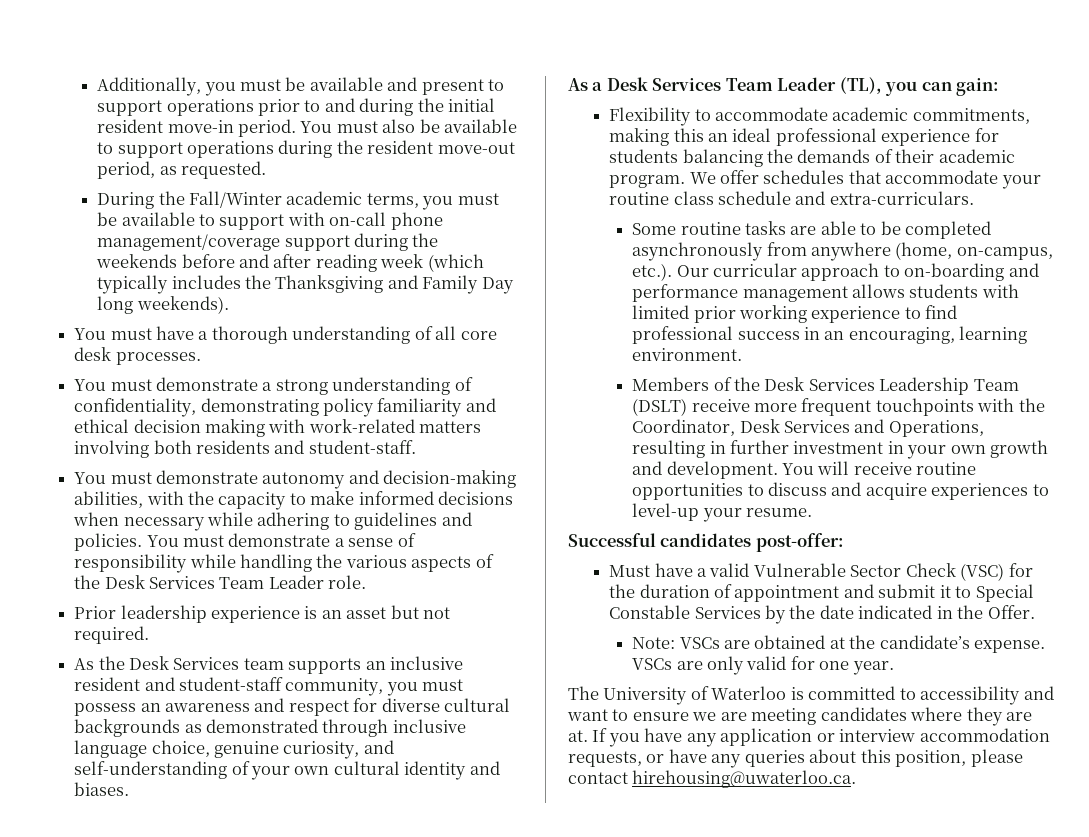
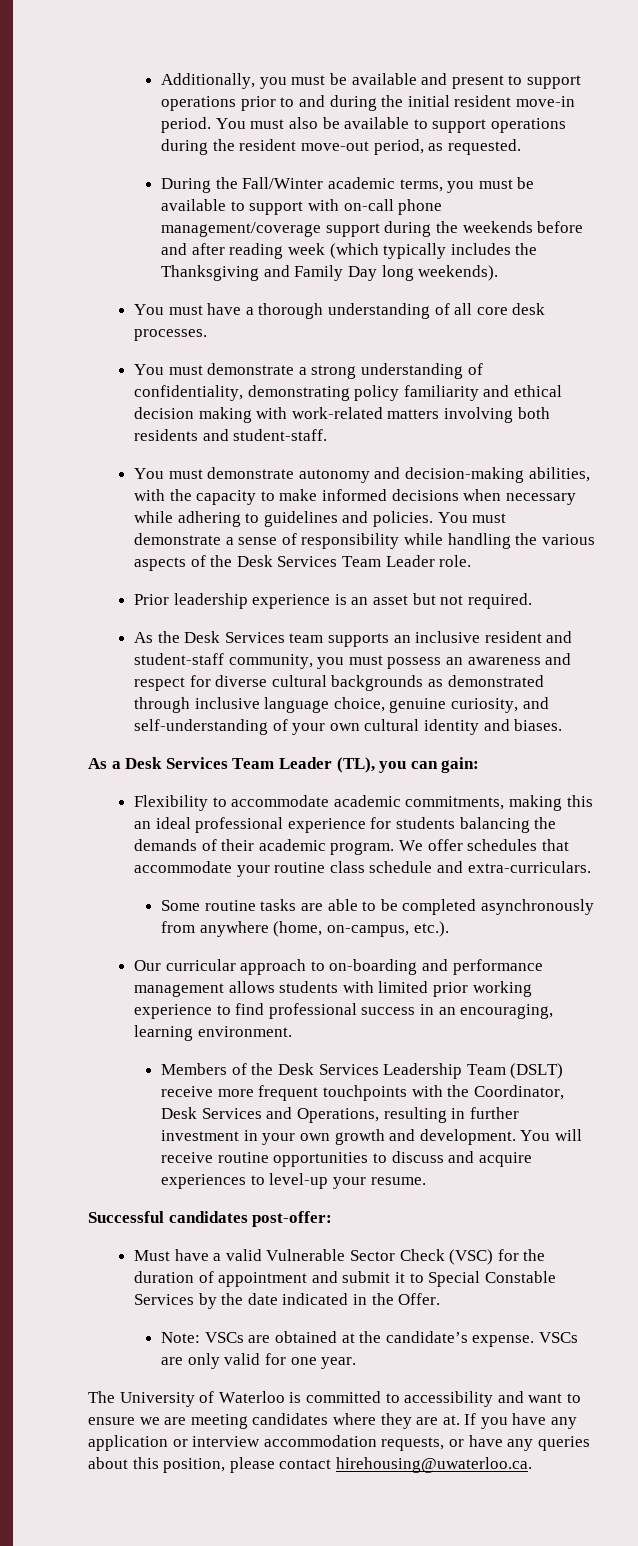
- Some routine tasks are able to be completed asynchronously from anywhere (home, on-campus, etc.). Our curricular approach to on-boarding and performance management allows students with limited prior working experience to find professional success in an encouraging, learning environment.
+ Some routine tasks are able to be completed asynchronously from anywhere (home, on-campus, etc.).
+ Our curricular approach to on-boarding and performance management allows students with limited prior working experience to find professional success in an encouraging, learning environment.

